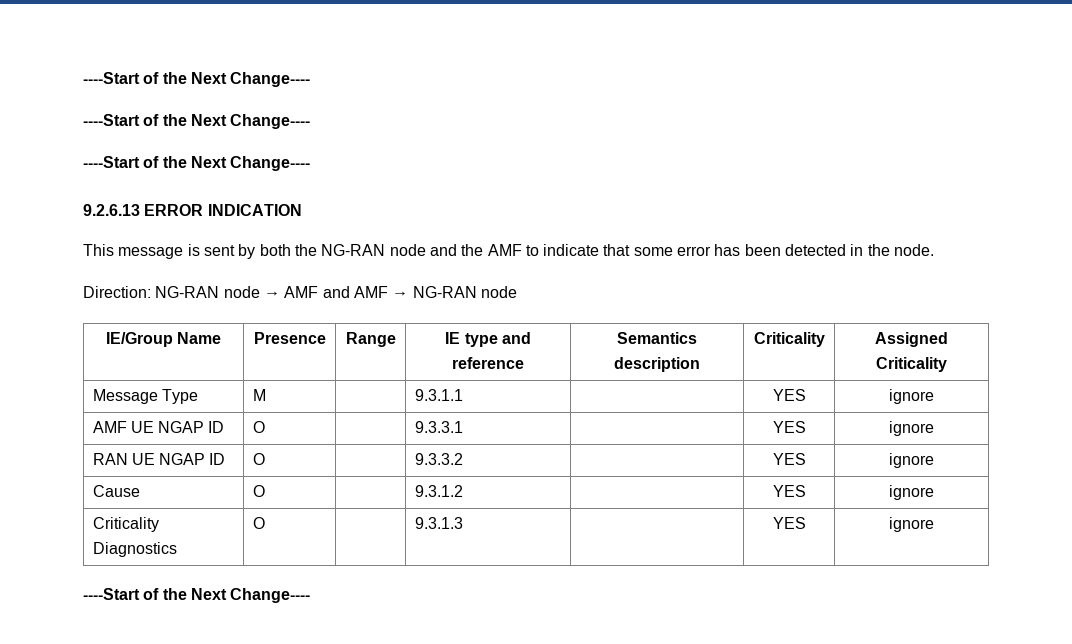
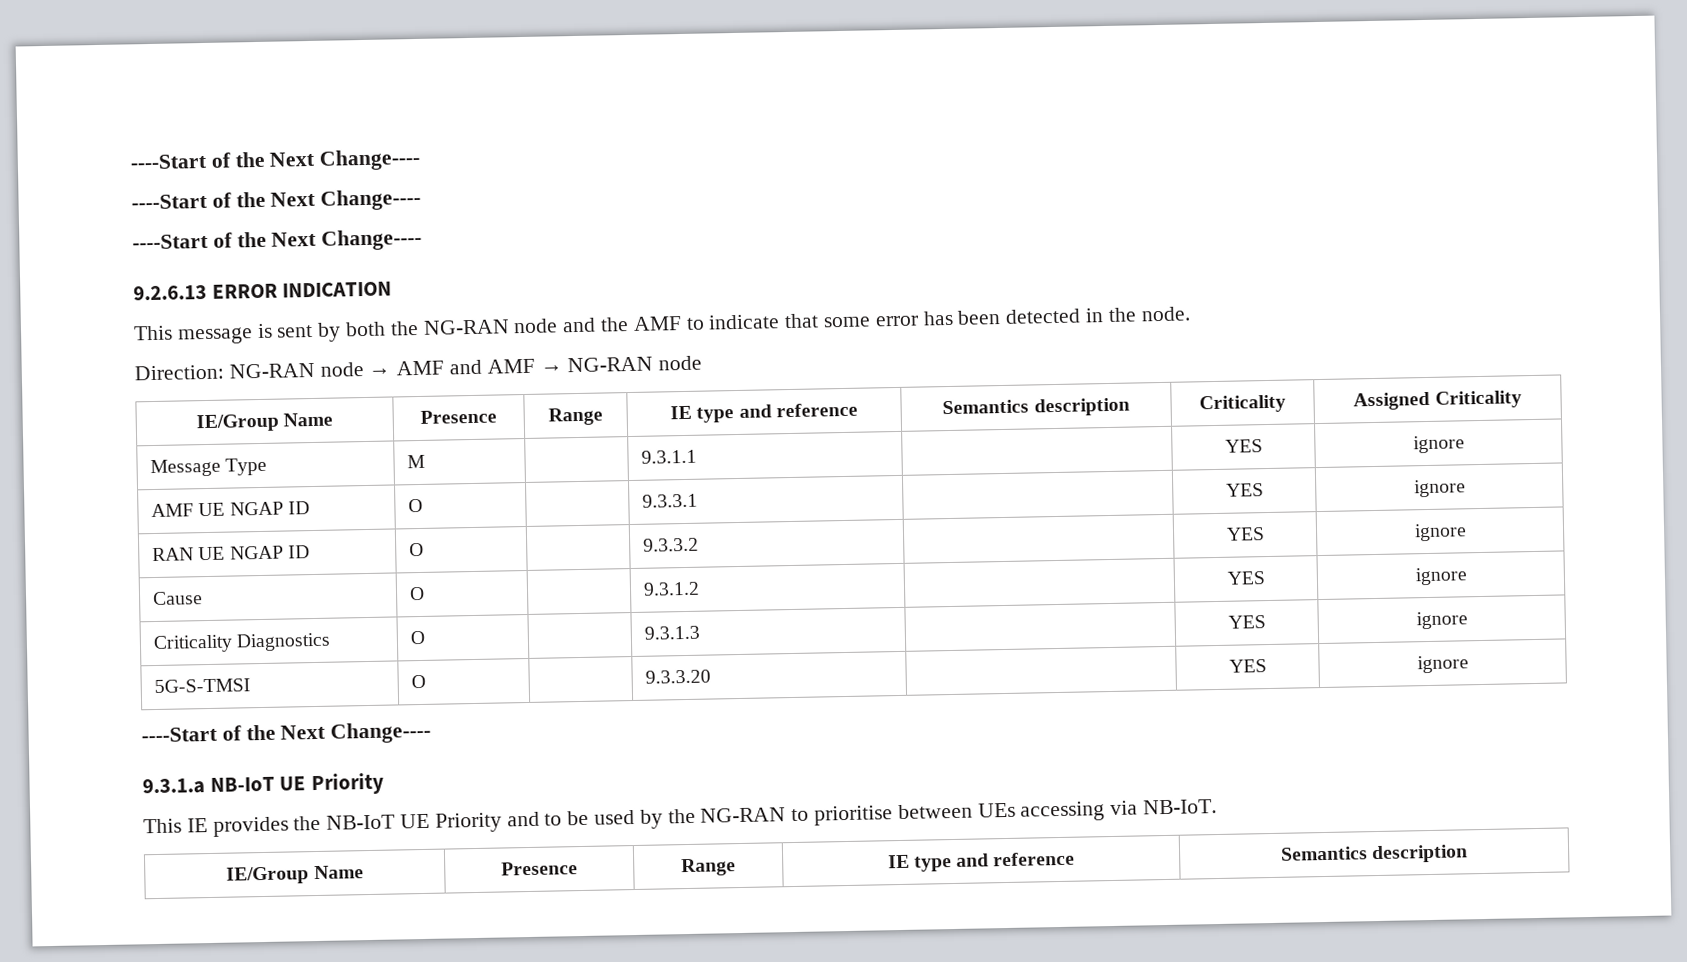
  Criticality Diagnostics | O | | 9.3.1.3 | | YES | ignore
+ 5G-S-TMSI | O | | 9.3.3.20 | | YES | ignore
  ----Start of the Next Change----
+ 9.3.1.a NB-IoT UE Priority
+ This IE provides the NB-IoT UE Priority and to be used by the NG-RAN to prioritise between UEs accessing via NB-IoT.
+ IE/Group Name | Presence | Range | IE type and reference | Semantics description

